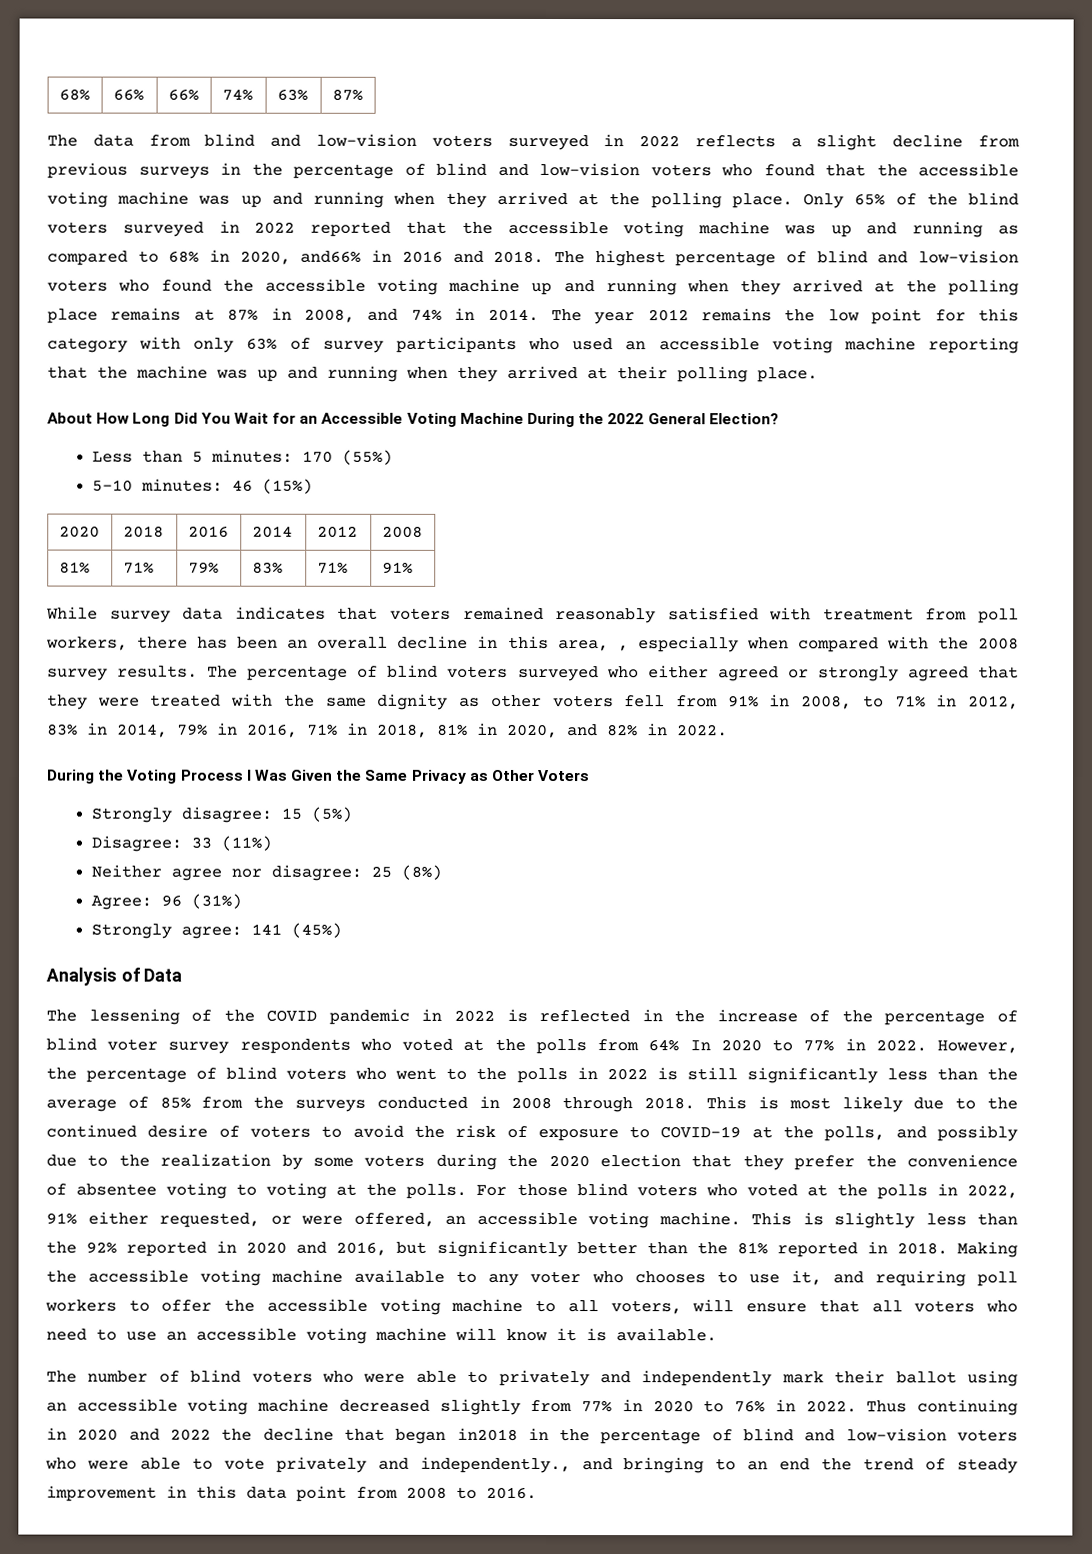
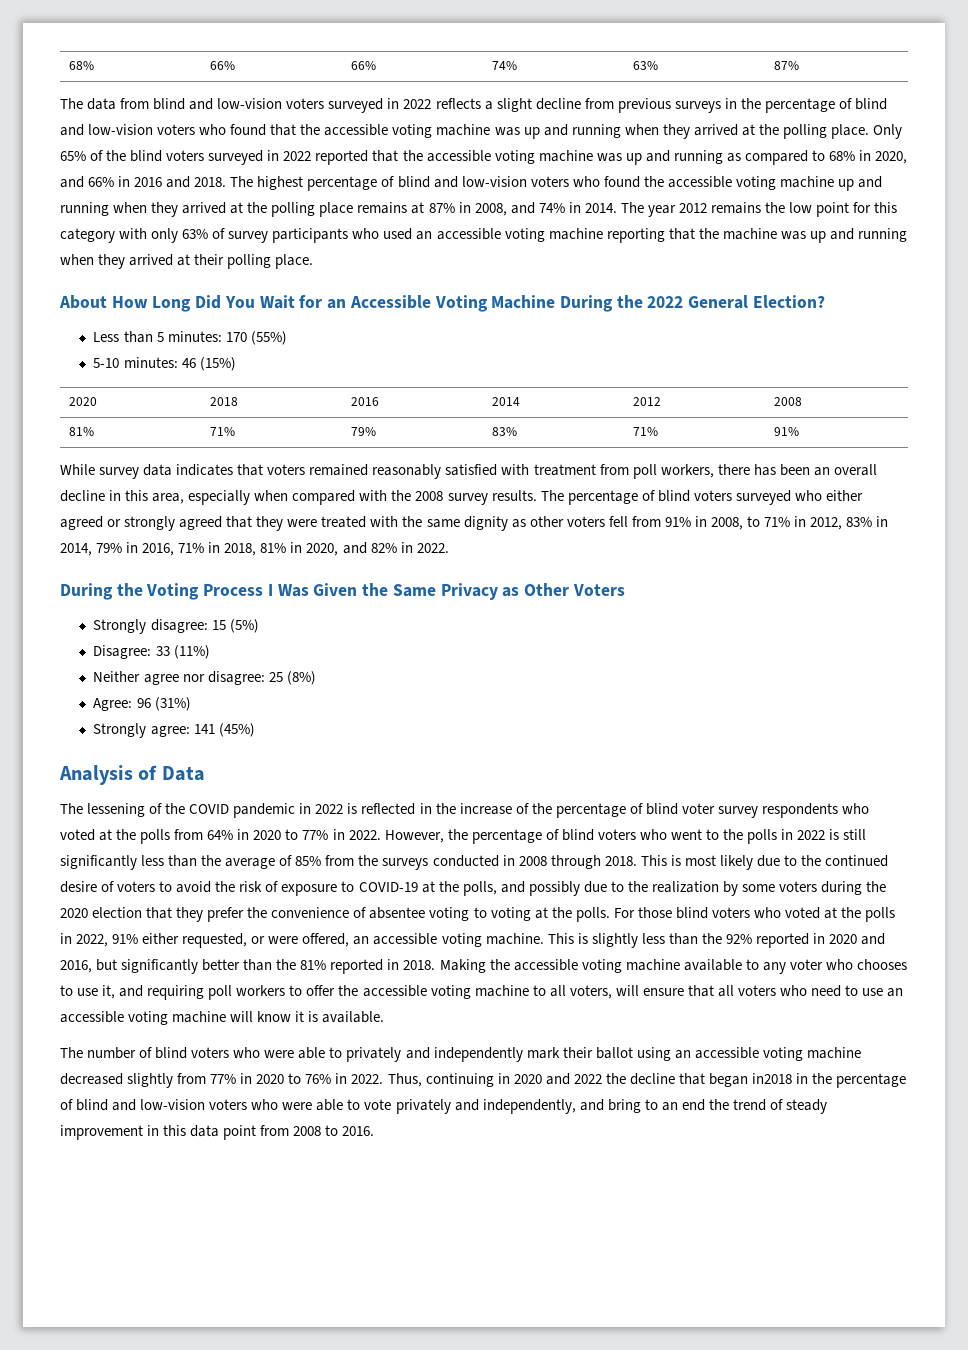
- Only 65% of the blind voters surveyed in 2022 reported that the accessible voting machine was up and running as compared to 68% in 2020, and66% in 2016 and 2018.
+ Only 65% of the blind voters surveyed in 2022 reported that the accessible voting machine was up and running as compared to 68% in 2020, and 66% in 2016 and 2018.
- While survey data indicates that voters remained reasonably satisfied with treatment from poll workers, there has been an overall decline in this area, , especially when compared with the 2008 survey results.
+ While survey data indicates that voters remained reasonably satisfied with treatment from poll workers, there has been an overall decline in this area, especially when compared with the 2008 survey results.
- The lessening of the COVID pandemic in 2022 is reflected in the increase of the percentage of blind voter survey respondents who voted at the polls from 64% In 2020 to 77% in 2022.
+ The lessening of the COVID pandemic in 2022 is reflected in the increase of the percentage of blind voter survey respondents who voted at the polls from 64% in 2020 to 77% in 2022.
- Thus continuing in 2020 and 2022 the decline that began in2018 in the percentage of blind and low-vision voters who were able to vote privately and independently., and bringing to an end the trend of steady improvement in this data point from 2008 to 2016.
+ Thus, continuing in 2020 and 2022 the decline that began in2018 in the percentage of blind and low-vision voters who were able to vote privately and independently, and bring to an end the trend of steady improvement in this data point from 2008 to 2016.

